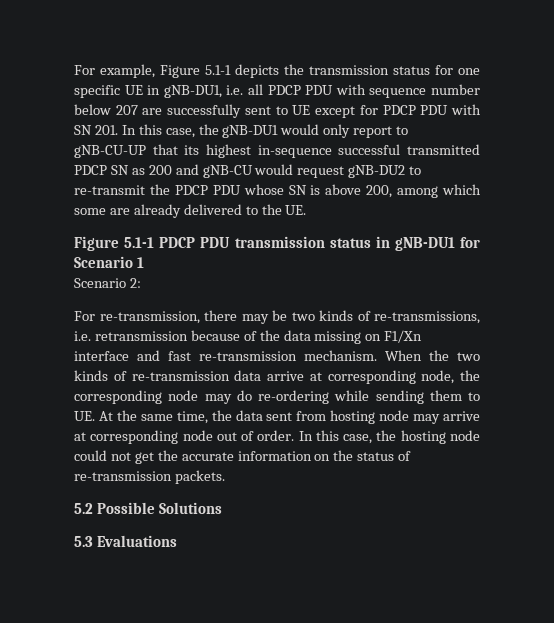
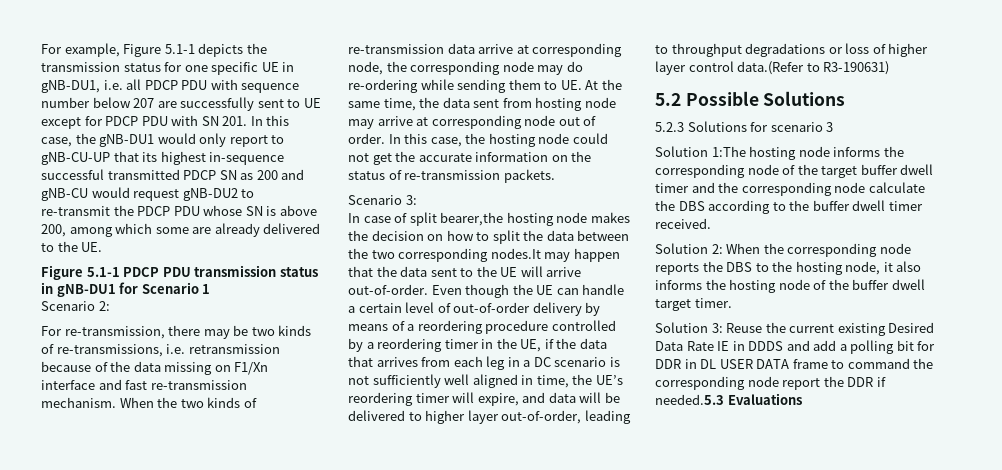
+ Scenario 3:
+ In case of split bearer,the hosting node makes the decision on how to split the data between the two corresponding nodes.It may happen that the data sent to the UE will arrive out-of-order. Even though the UE can handle a certain level of out-of-order delivery by means of a reordering procedure controlled by a reordering timer in the UE, if the data that arrives from each leg in a DC scenario is not sufficiently well aligned in time, the UE’s reordering timer will expire, and data will be delivered to higher layer out-of-order, leading to throughput degradations or loss of higher layer control data.(Refer to R3-190631)
  5.2 Possible Solutions
- 5.3 Evaluations
+ 5.2.3 Solutions for scenario 3
+ Solution 1:The hosting node informs the corresponding node of the target buffer dwell timer and the corresponding node calculate the DBS according to the buffer dwell timer received.
+ Solution 2: When the corresponding node reports the DBS to the hosting node, it also informs the hosting node of the buffer dwell target timer.
+ Solution 3: Reuse the current existing Desired Data Rate IE in DDDS and add a polling bit for DDR in DL USER DATA frame to command the corresponding node report the DDR if needed.5.3 Evaluations

